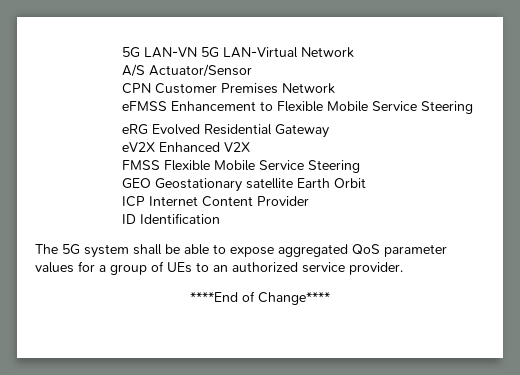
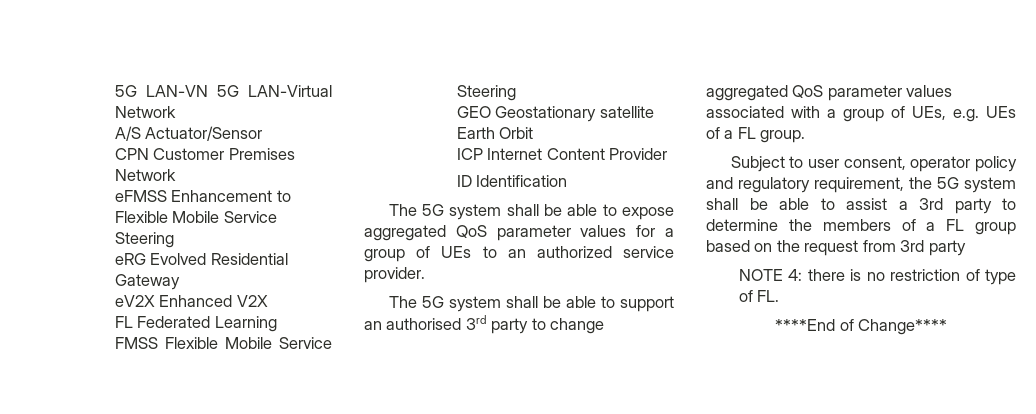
+ FL Federated Learning
+ The 5G system shall be able to support an authorised 3rd party to change aggregated QoS parameter values associated with a group of UEs, e.g. UEs of a FL group.
+ Subject to user consent, operator policy and regulatory requirement, the 5G system shall be able to assist a 3rd party to determine the members of a FL group based on the request from 3rd party
+ NOTE 4: there is no restriction of type of FL.

